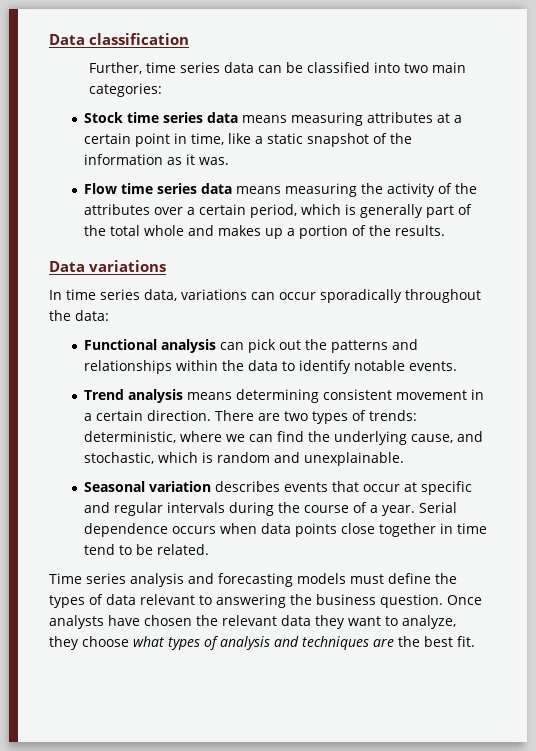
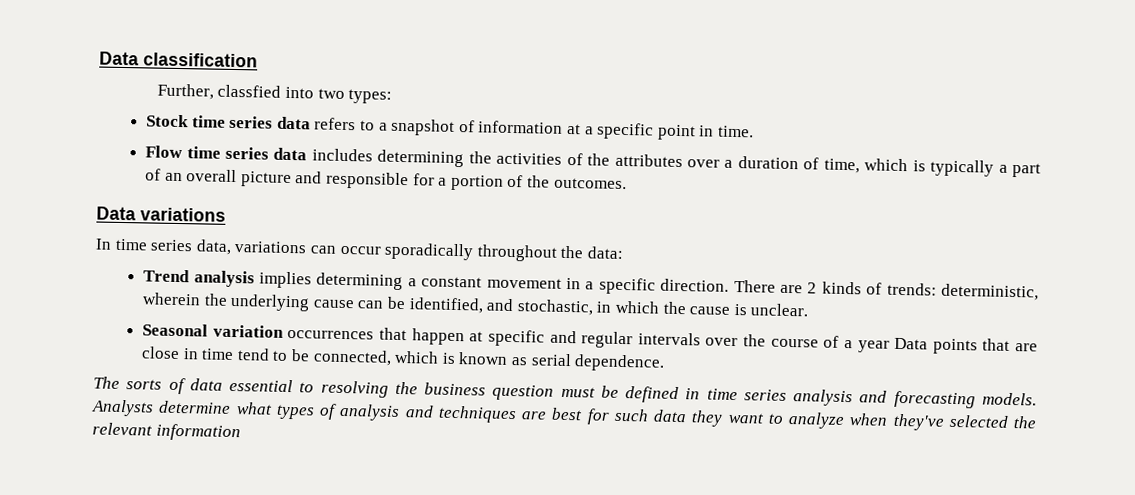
- Further, time series data can be classified into two main categories:
- Stock time series data means measuring attributes at a certain point in time, like a static snapshot of the information as it was.
+ Further, classfied into two types:
+ Stock time series data refers to a snapshot of information at a specific point in time.
- Flow time series data means measuring the activity of the attributes over a certain period, which is generally part of the total whole and makes up a portion of the results.
+ Flow time series data includes determining the activities of the attributes over a duration of time, which is typically a part of an overall picture and responsible for a portion of the outcomes.
- Functional analysis can pick out the patterns and relationships within the data to identify notable events.
- Trend analysis means determining consistent movement in a certain direction.
+ Trend analysis implies determining a constant movement in a specific direction.
- There are two types of trends: deterministic, where we can find the underlying cause, and stochastic, which is random and unexplainable.
- Seasonal variation describes events that occur at specific and regular intervals during the course of a year. Serial dependence occurs when data points close together in time tend to be related.
- Time series analysis and forecasting models must define the types of data relevant to answering the business question. Once analysts have chosen the relevant data they want to analyze, they choose what types of analysis and techniques are the best fit.
+ There are 2 kinds of trends: deterministic, wherein the underlying cause can be identified, and stochastic, in which the cause is unclear.
+ Seasonal variation occurrences that happen at specific and regular intervals over the course of a year Data points that are close in time tend to be connected, which is known as serial dependence.
+ The sorts of data essential to resolving the business question must be defined in time series analysis and forecasting models. Analysts determine what types of analysis and techniques are best for such data they want to analyze when they've selected the relevant information

